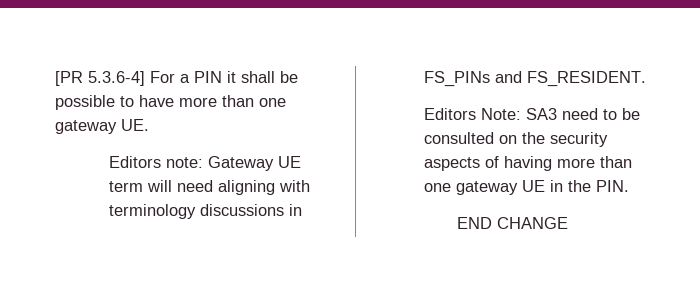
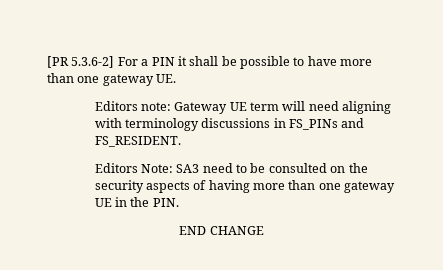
- [PR 5.3.6-4] For a PIN it shall be possible to have more than one gateway UE.
+ [PR 5.3.6-2] For a PIN it shall be possible to have more than one gateway UE.

